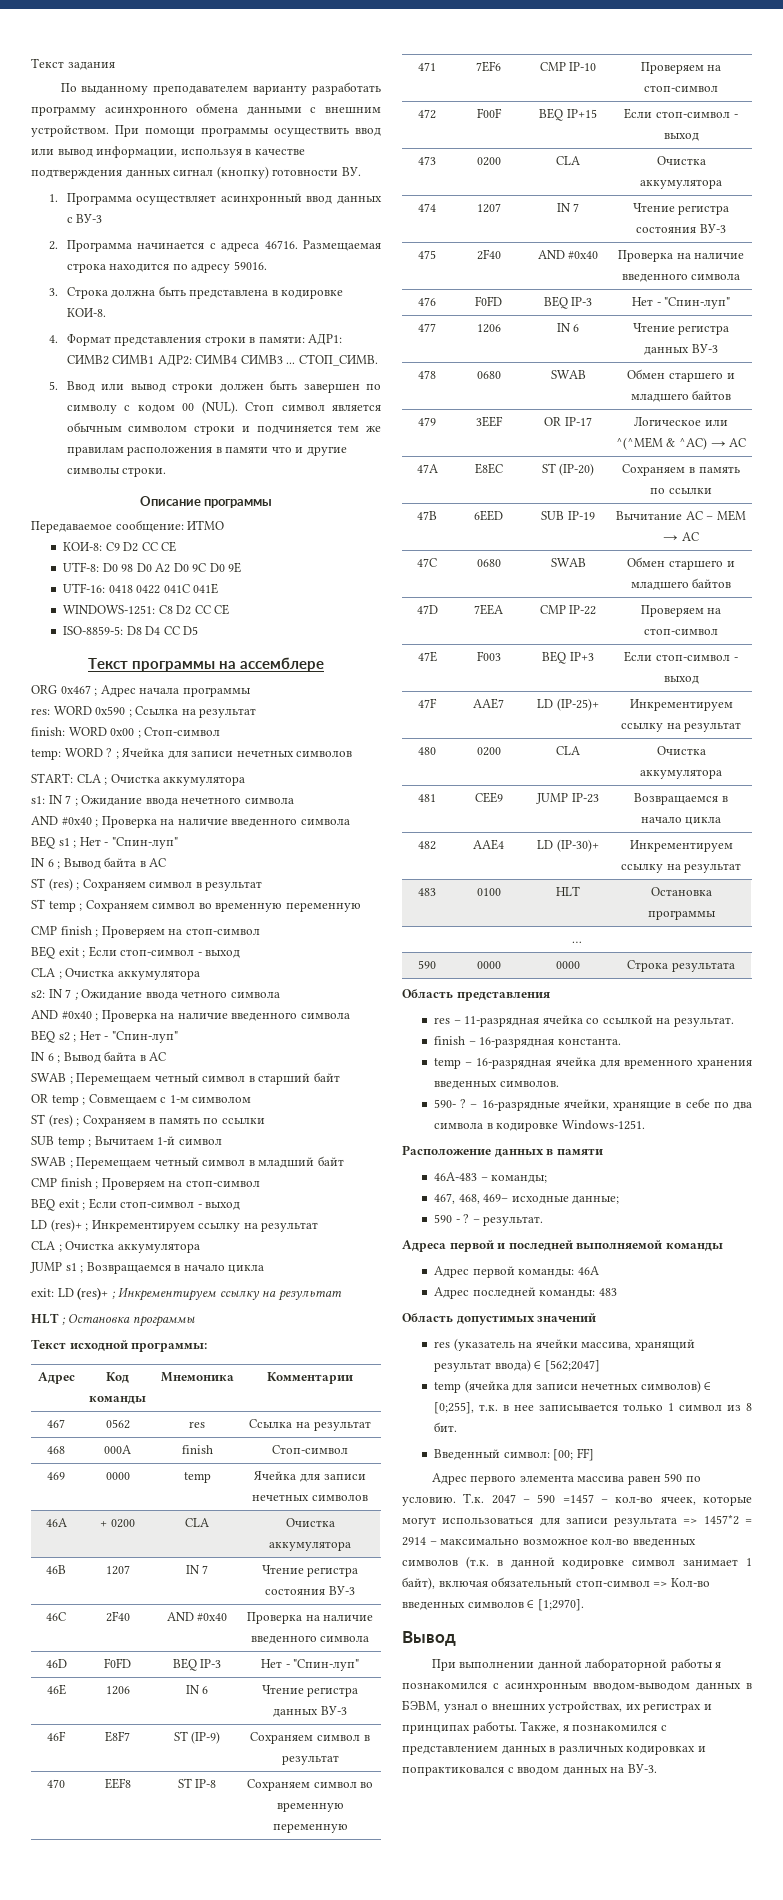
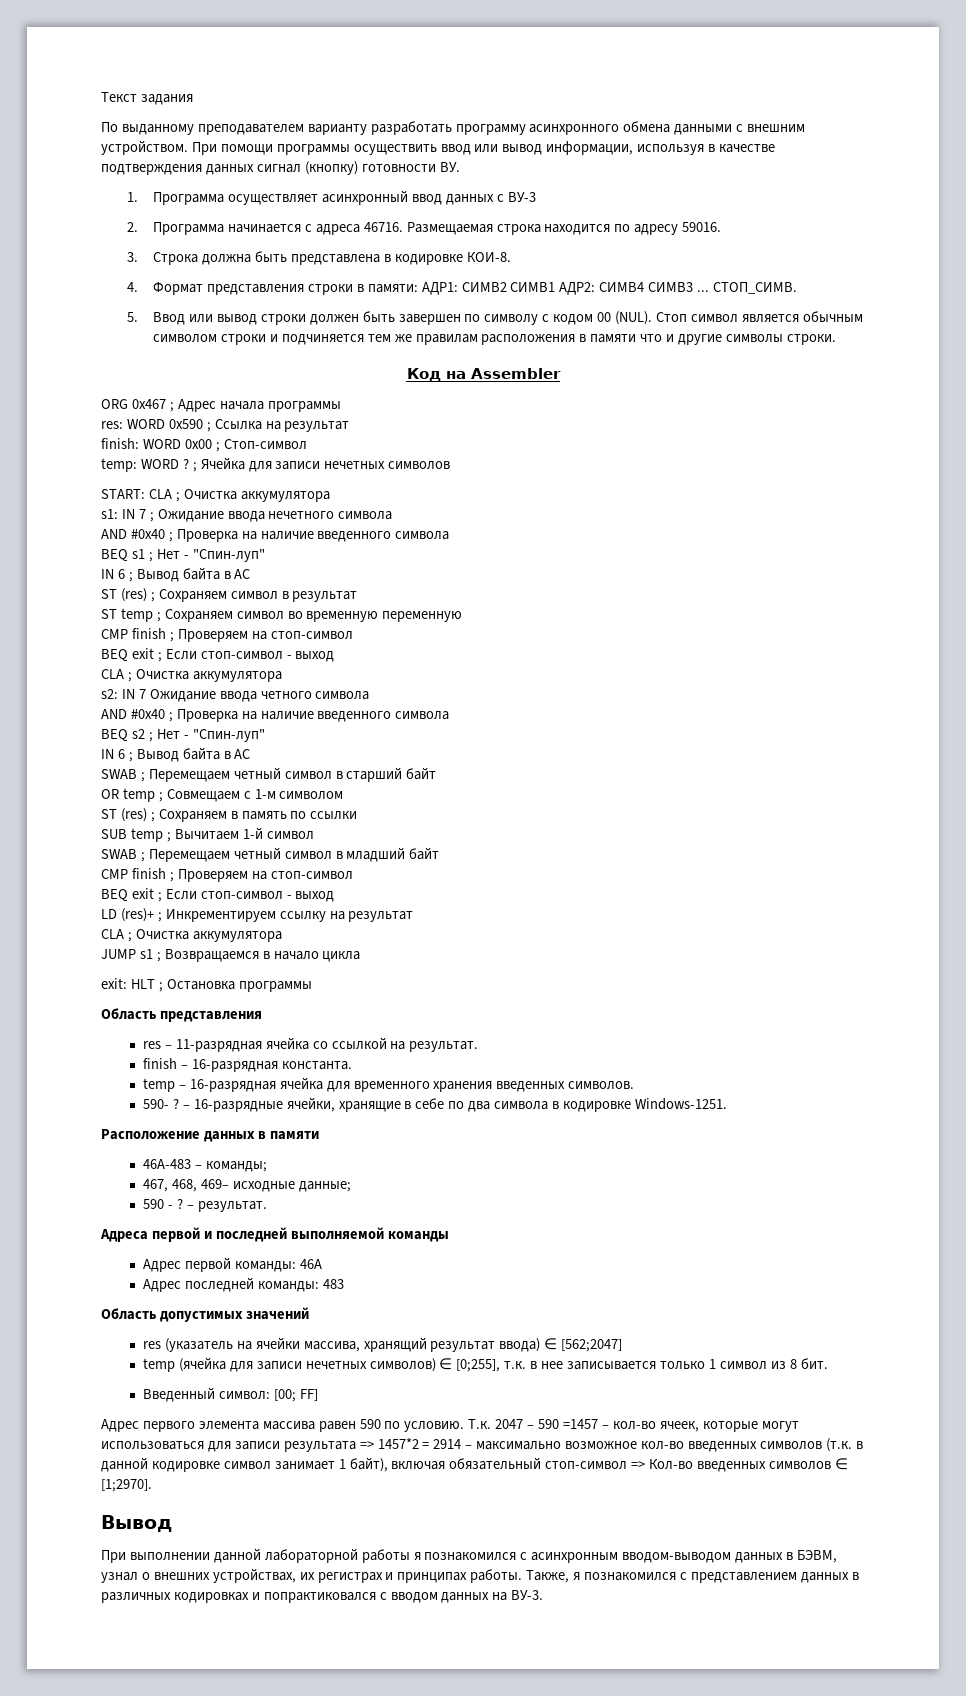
- Описание программы
- Передаваемое сообщение: ИТМО
- КОИ-8: C9 D2 CC CE
- UTF-8: D0 98 D0 A2 D0 9C D0 9E
- UTF-16: 0418 0422 041C 041E
- WINDOWS-1251: C8 D2 CC CE
- ISO-8859-5: D8 D4 CC D5
- Текст программы на ассемблере
+ Код на Assembler
- s2: IN 7 ; Ожидание ввода четного символа
+ s2: IN 7 Ожидание ввода четного символа
- exit: LD (res)+ ; Инкрементируем ссылку на результат
- HLT ; Остановка программы
- Текст исходной программы:
- Адрес | Код команды | Мнемоника | Комментарии
- 467 | 0562 | res | Ссылка на результат
- 468 | 000A | finish | Стоп-символ
- 469 | 0000 | temp | Ячейка для записи нечетных символов
- 46A | + 0200 | CLA | Очистка аккумулятора
- 46B | 1207 | IN 7 | Чтение регистра состояния ВУ-3
- 46C | 2F40 | AND #0x40 | Проверка на наличие введенного символа
- 46D | F0FD | BEQ IP-3 | Нет - "Спин-луп"
- 46E | 1206 | IN 6 | Чтение регистра данных ВУ-3
- 46F | E8F7 | ST (IP-9) | Сохраняем символ в результат
- 470 | EEF8 | ST IP-8 | Сохраняем символ во временную переменную
- 471 | 7EF6 | CMP IP-10 | Проверяем на стоп-символ
- 472 | F00F | BEQ IP+15 | Если стоп-символ - выход
- 473 | 0200 | CLA | Очистка аккумулятора
- 474 | 1207 | IN 7 | Чтение регистра состояния ВУ-3
- 475 | 2F40 | AND #0x40 | Проверка на наличие введенного символа
- 476 | F0FD | BEQ IP-3 | Нет - "Спин-луп"
- 477 | 1206 | IN 6 | Чтение регистра данных ВУ-3
- 478 | 0680 | SWAB | Обмен старшего и младшего байтов
- 479 | 3EEF | OR IP-17 | Логическое или ^(^MEM & ^AC) → AC
- 47A | E8EC | ST (IP-20) | Сохраняем в память по ссылки
- 47B | 6EED | SUB IP-19 | Вычитание AC – MEM → AC
- 47C | 0680 | SWAB | Обмен старшего и младшего байтов
- 47D | 7EEA | CMP IP-22 | Проверяем на стоп-символ
- 47E | F003 | BEQ IP+3 | Если стоп-символ - выход
- 47F | AAE7 | LD (IP-25)+ | Инкрементируем ссылку на результат
- 480 | 0200 | CLA | Очистка аккумулятора
- 481 | CEE9 | JUMP IP-23 | Возвращаемся в начало цикла
- 482 | AAE4 | LD (IP-30)+ | Инкрементируем ссылку на результат
- 483 | 0100 | HLT | Остановка программы
- …
- 590 | 0000 | 0000 | Строка результата
+ exit: HLT ; Остановка программы

